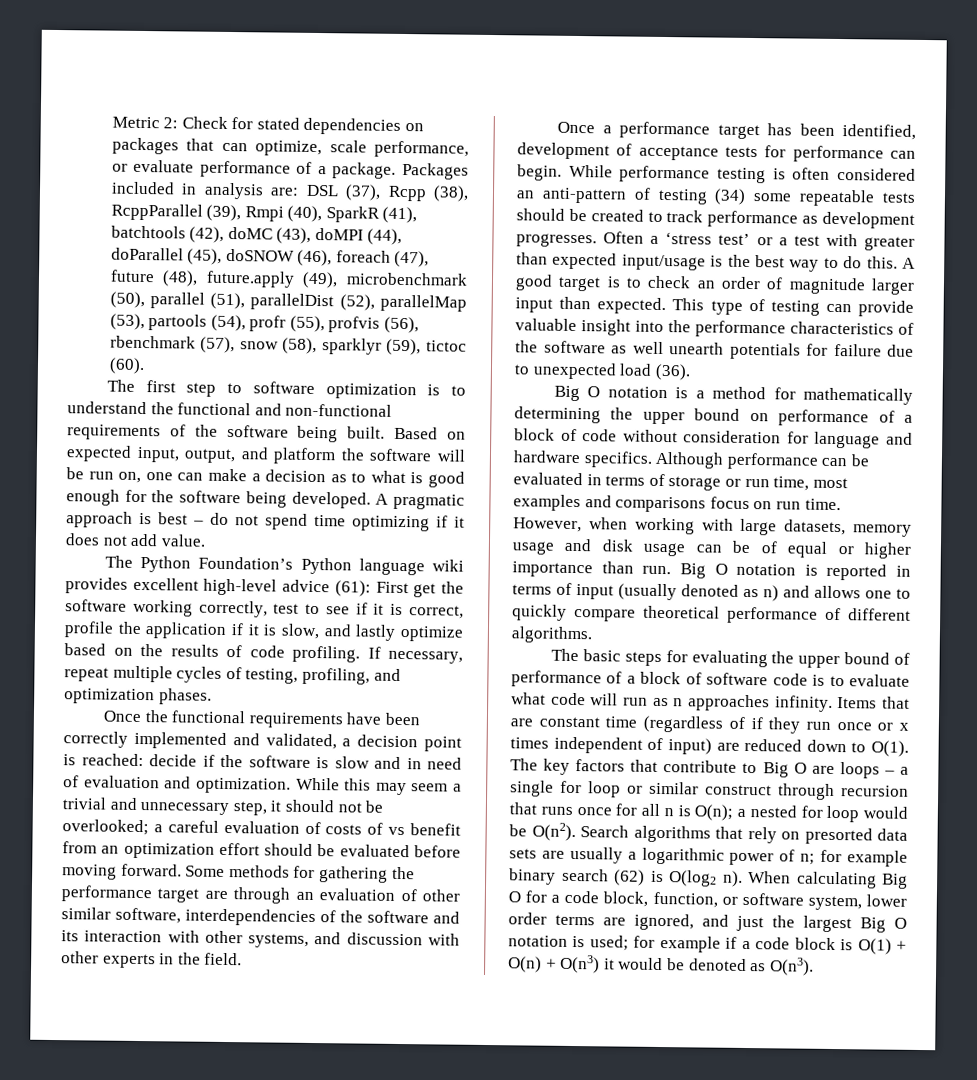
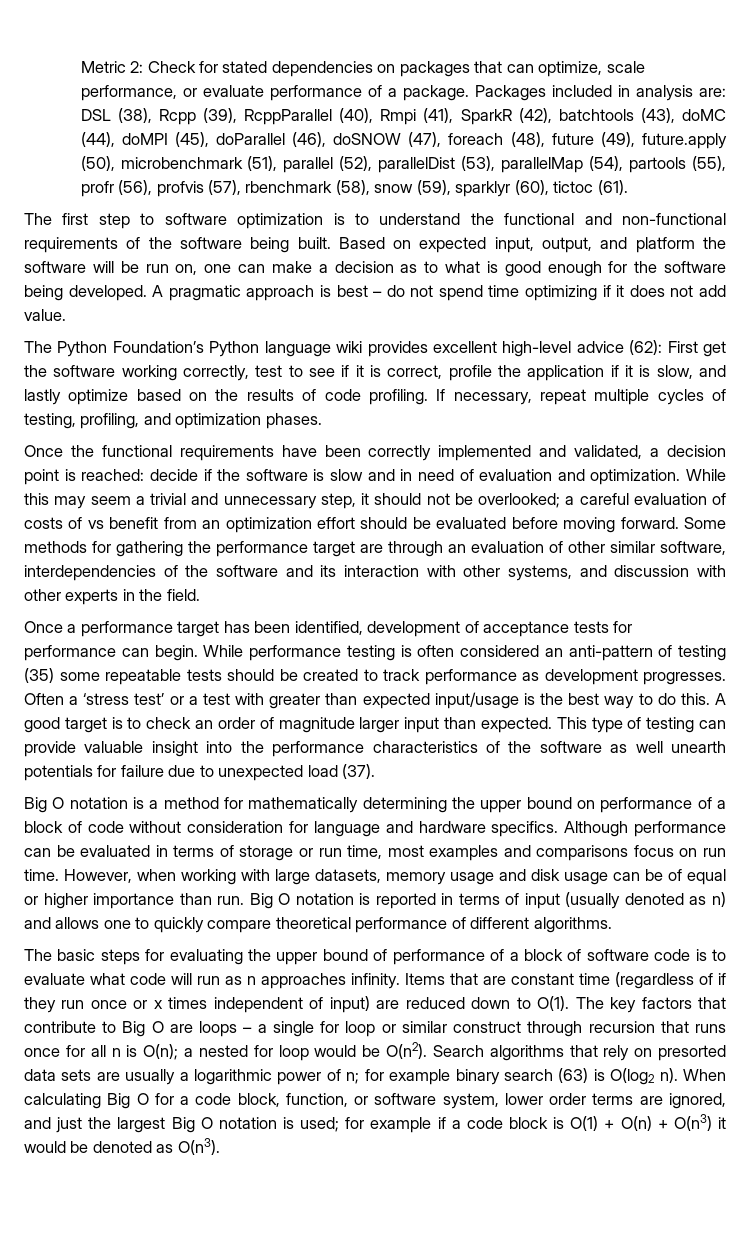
- Packages included in analysis are: DSL (37), Rcpp (38), RcppParallel (39), Rmpi (40), SparkR (41), batchtools (42), doMC (43), doMPI (44), doParallel (45), doSNOW (46), foreach (47), future (48), future.apply (49), microbenchmark (50), parallel (51), parallelDist (52), parallelMap (53), partools (54), profr (55), profvis (56), rbenchmark (57), snow (58), sparklyr (59), tictoc (60).
+ Packages included in analysis are: DSL (38), Rcpp (39), RcppParallel (40), Rmpi (41), SparkR (42), batchtools (43), doMC (44), doMPI (45), doParallel (46), doSNOW (47), foreach (48), future (49), future.apply (50), microbenchmark (51), parallel (52), parallelDist (53), parallelMap (54), partools (55), profr (56), profvis (57), rbenchmark (58), snow (59), sparklyr (60), tictoc (61).
- The Python Foundation’s Python language wiki provides excellent high-level advice (61): First get the software working correctly, test to see if it is correct, profile the application if it is slow, and lastly optimize based on the results of code profiling.
+ The Python Foundation’s Python language wiki provides excellent high-level advice (62): First get the software working correctly, test to see if it is correct, profile the application if it is slow, and lastly optimize based on the results of code profiling.
- While performance testing is often considered an anti-pattern of testing (34) some repeatable tests should be created to track performance as development progresses.
+ While performance testing is often considered an anti-pattern of testing (35) some repeatable tests should be created to track performance as development progresses.
- This type of testing can provide valuable insight into the performance characteristics of the software as well unearth potentials for failure due to unexpected load (36).
+ This type of testing can provide valuable insight into the performance characteristics of the software as well unearth potentials for failure due to unexpected load (37).
- Search algorithms that rely on presorted data sets are usually a logarithmic power of n; for example binary search (62) is O(log2 n).
+ Search algorithms that rely on presorted data sets are usually a logarithmic power of n; for example binary search (63) is O(log2 n).

